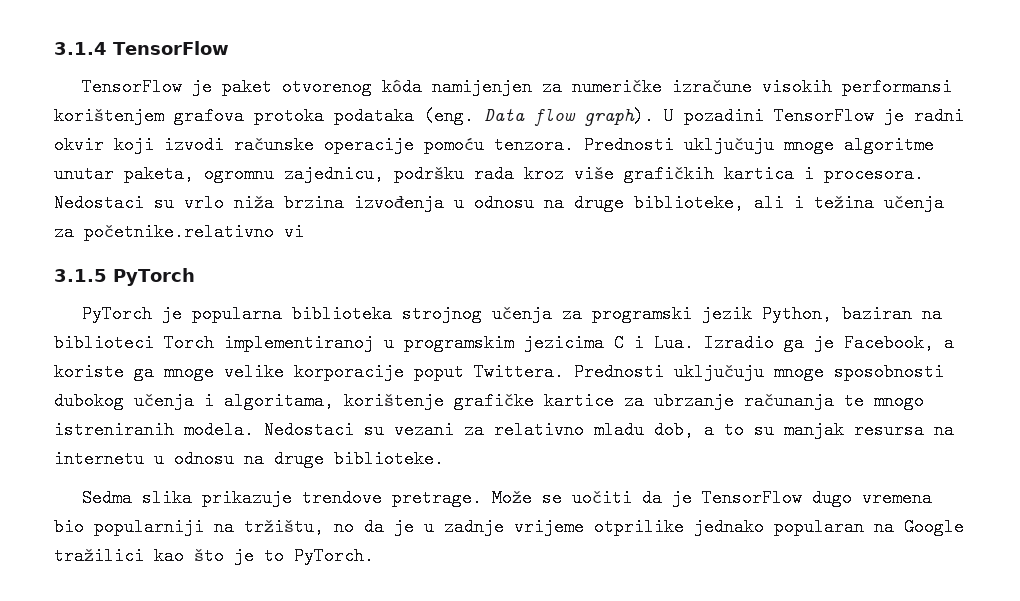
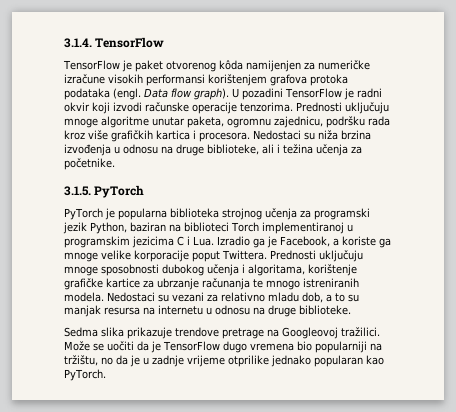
- 3.1.4 TensorFlow
+ 3.1.4. TensorFlow
- TensorFlow je paket otvorenog kôda namijenjen za numeričke izračune visokih performansi korištenjem grafova protoka podataka (eng.
+ TensorFlow je paket otvorenog kôda namijenjen za numeričke izračune visokih performansi korištenjem grafova protoka podataka (engl.
- U pozadini TensorFlow je radni okvir koji izvodi računske operacije pomoću tenzora.
+ U pozadini TensorFlow je radni okvir koji izvodi računske operacije tenzorima.
- Nedostaci su vrlo niža brzina izvođenja u odnosu na druge biblioteke, ali i težina učenja za početnike.relativno vi
- 3.1.5 PyTorch
+ Nedostaci su niža brzina izvođenja u odnosu na druge biblioteke, ali i težina učenja za početnike.
+ 3.1.5. PyTorch
- Sedma slika prikazuje trendove pretrage.
+ Sedma slika prikazuje trendove pretrage na Googleovoj tražilici.
- Može se uočiti da je TensorFlow dugo vremena bio popularniji na tržištu, no da je u zadnje vrijeme otprilike jednako popularan na Google tražilici kao što je to PyTorch.
+ Može se uočiti da je TensorFlow dugo vremena bio popularniji na tržištu, no da je u zadnje vrijeme otprilike jednako popularan kao PyTorch.

